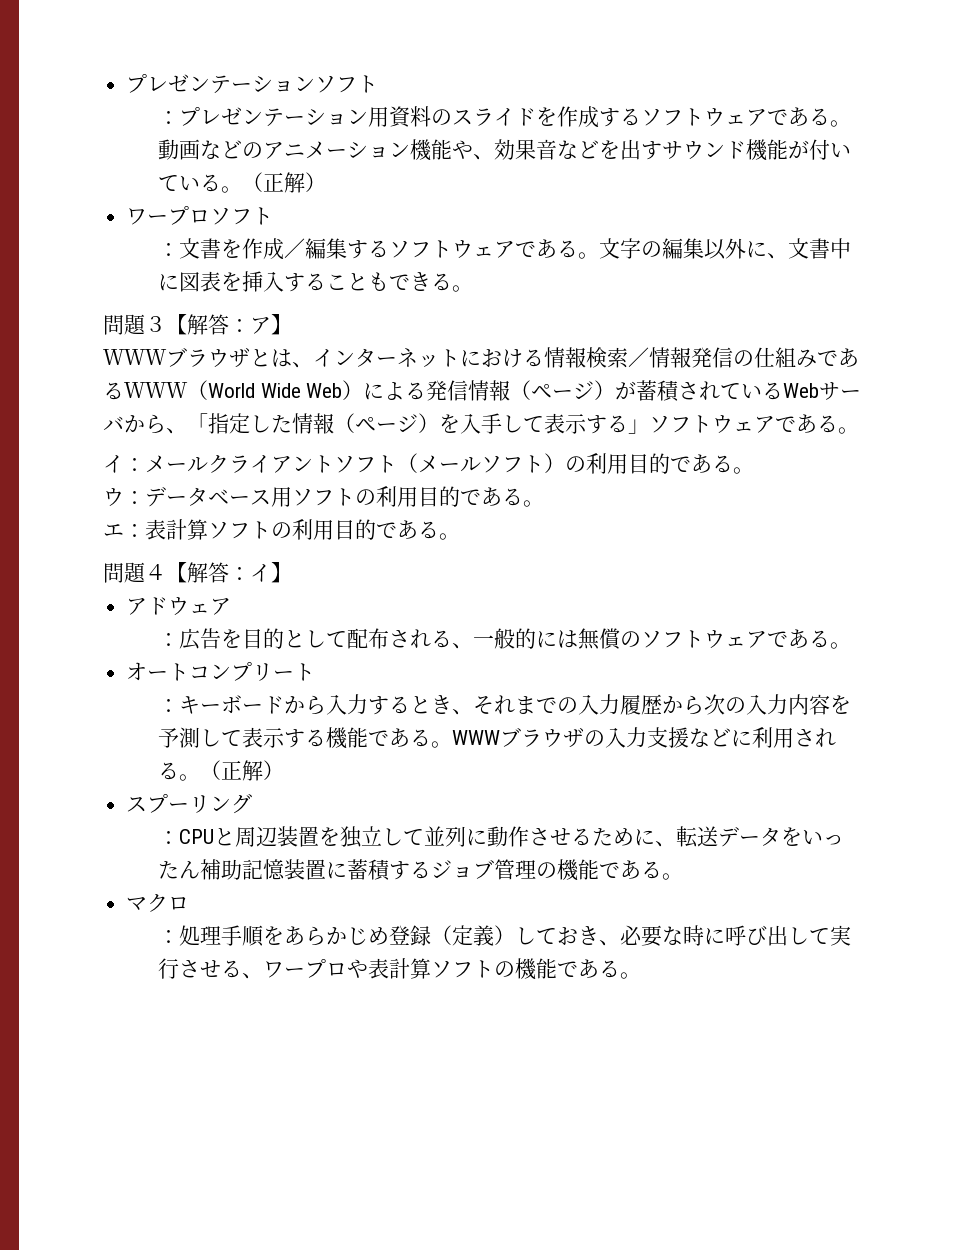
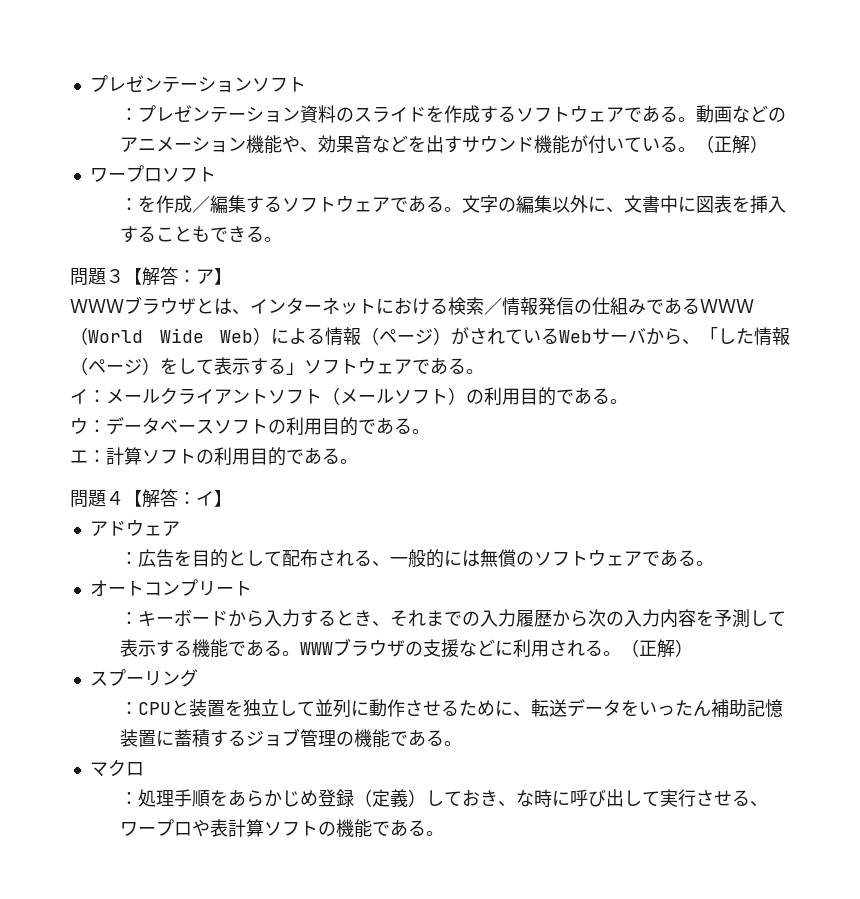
- ：プレゼンテーション用資料のスライドを作成するソフトウェアである。
+ ：プレゼンテーション資料のスライドを作成するソフトウェアである。
- ：文書を作成／編集するソフトウェアである。
+ ：を作成／編集するソフトウェアである。
- ＷＷＷブラウザとは、インターネットにおける情報検索／情報発信の仕組みであるＷＷＷ（World Wide Web）による発信情報（ページ）が蓄積されているWebサーバから、「指定した情報（ページ）を入手して表示する」ソフトウェアである。
+ ＷＷＷブラウザとは、インターネットにおける検索／情報発信の仕組みであるＷＷＷ（World Wide Web）による情報（ページ）がされているWebサーバから、「した情報（ページ）をして表示する」ソフトウェアである。
- ウ：データベース用ソフトの利用目的である。
+ ウ：データベースソフトの利用目的である。
- エ：表計算ソフトの利用目的である。
+ エ：計算ソフトの利用目的である。
- WWWブラウザの入力支援などに利用される。
+ WWWブラウザの支援などに利用される。
- ：CPUと周辺装置を独立して並列に動作させるために、転送データをいったん補助記憶装置に蓄積するジョブ管理の機能である。
+ ：CPUと装置を独立して並列に動作させるために、転送データをいったん補助記憶装置に蓄積するジョブ管理の機能である。
- ：処理手順をあらかじめ登録（定義）しておき、必要な時に呼び出して実行させる、ワープロや表計算ソフトの機能である。
+ ：処理手順をあらかじめ登録（定義）しておき、な時に呼び出して実行させる、ワープロや表計算ソフトの機能である。

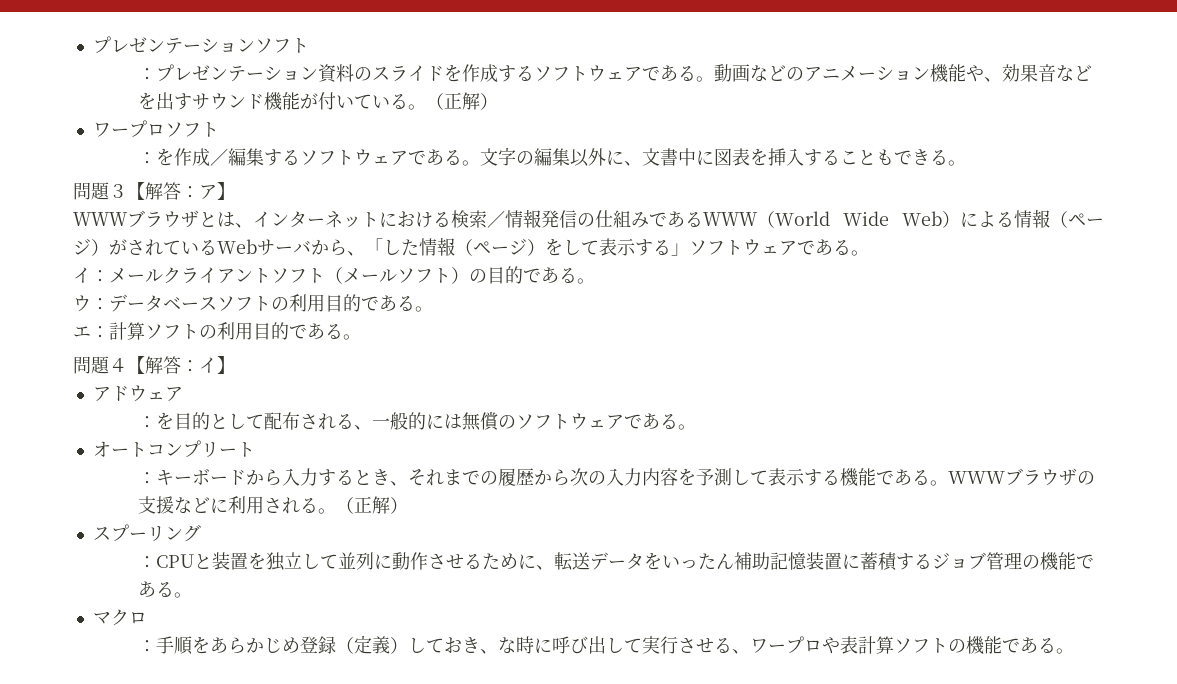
- イ：メールクライアントソフト（メールソフト）の利用目的である。
+ イ：メールクライアントソフト（メールソフト）の目的である。
- ：広告を目的として配布される、一般的には無償のソフトウェアである。
+ ：を目的として配布される、一般的には無償のソフトウェアである。
- ：キーボードから入力するとき、それまでの入力履歴から次の入力内容を予測して表示する機能である。
+ ：キーボードから入力するとき、それまでの履歴から次の入力内容を予測して表示する機能である。
- ：処理手順をあらかじめ登録（定義）しておき、な時に呼び出して実行させる、ワープロや表計算ソフトの機能である。
+ ：手順をあらかじめ登録（定義）しておき、な時に呼び出して実行させる、ワープロや表計算ソフトの機能である。

